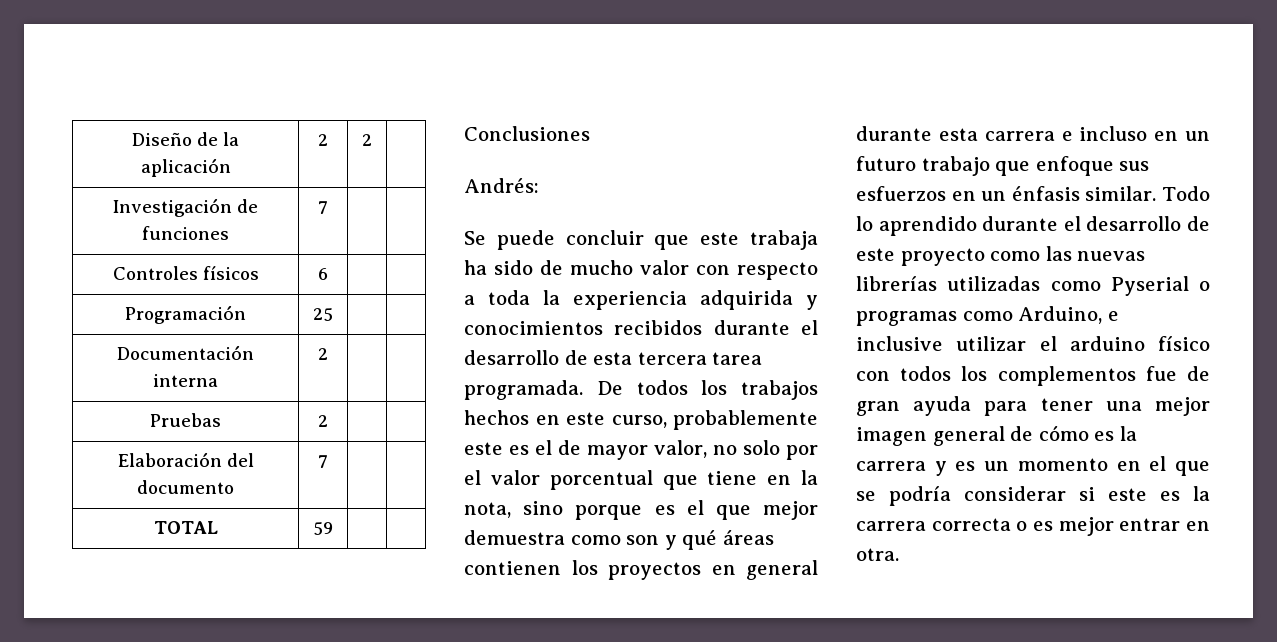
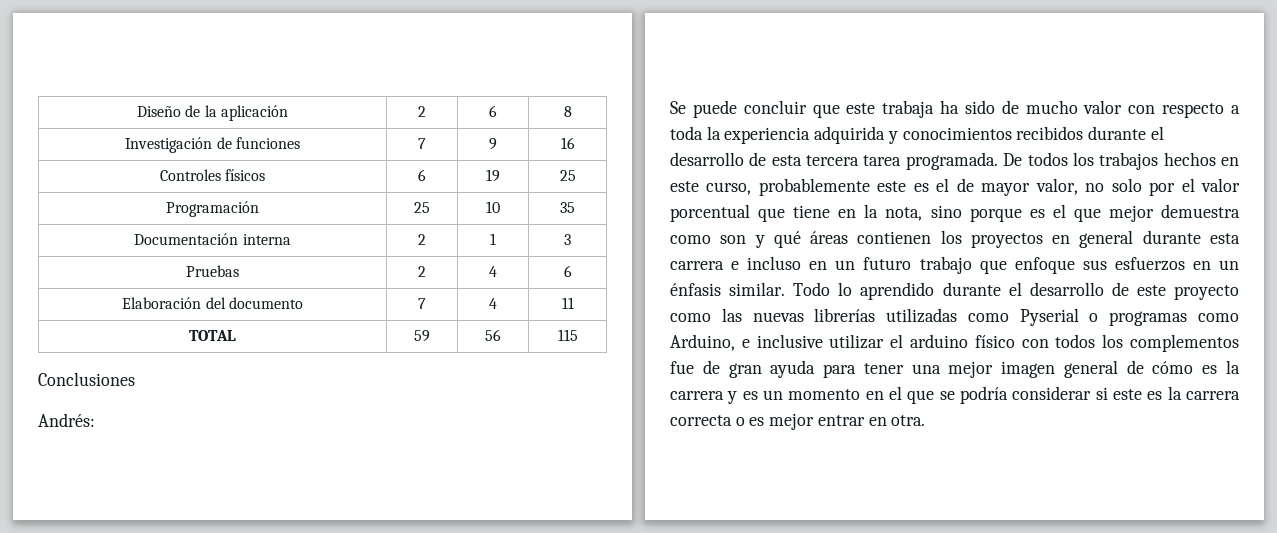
- Diseño de la aplicación | 2 | 2 |
+ Diseño de la aplicación | 2 | 6 | 8
- Investigación de funciones | 7 | |
+ Investigación de funciones | 7 | 9 | 16
- Controles físicos | 6 | |
+ Controles físicos | 6 | 19 | 25
- Programación | 25 | |
+ Programación | 25 | 10 | 35
- Documentación interna | 2 | |
+ Documentación interna | 2 | 1 | 3
- Pruebas | 2 | |
+ Pruebas | 2 | 4 | 6
- Elaboración del documento | 7 | |
+ Elaboración del documento | 7 | 4 | 11
- TOTAL | 59 | |
+ TOTAL | 59 | 56 | 115

